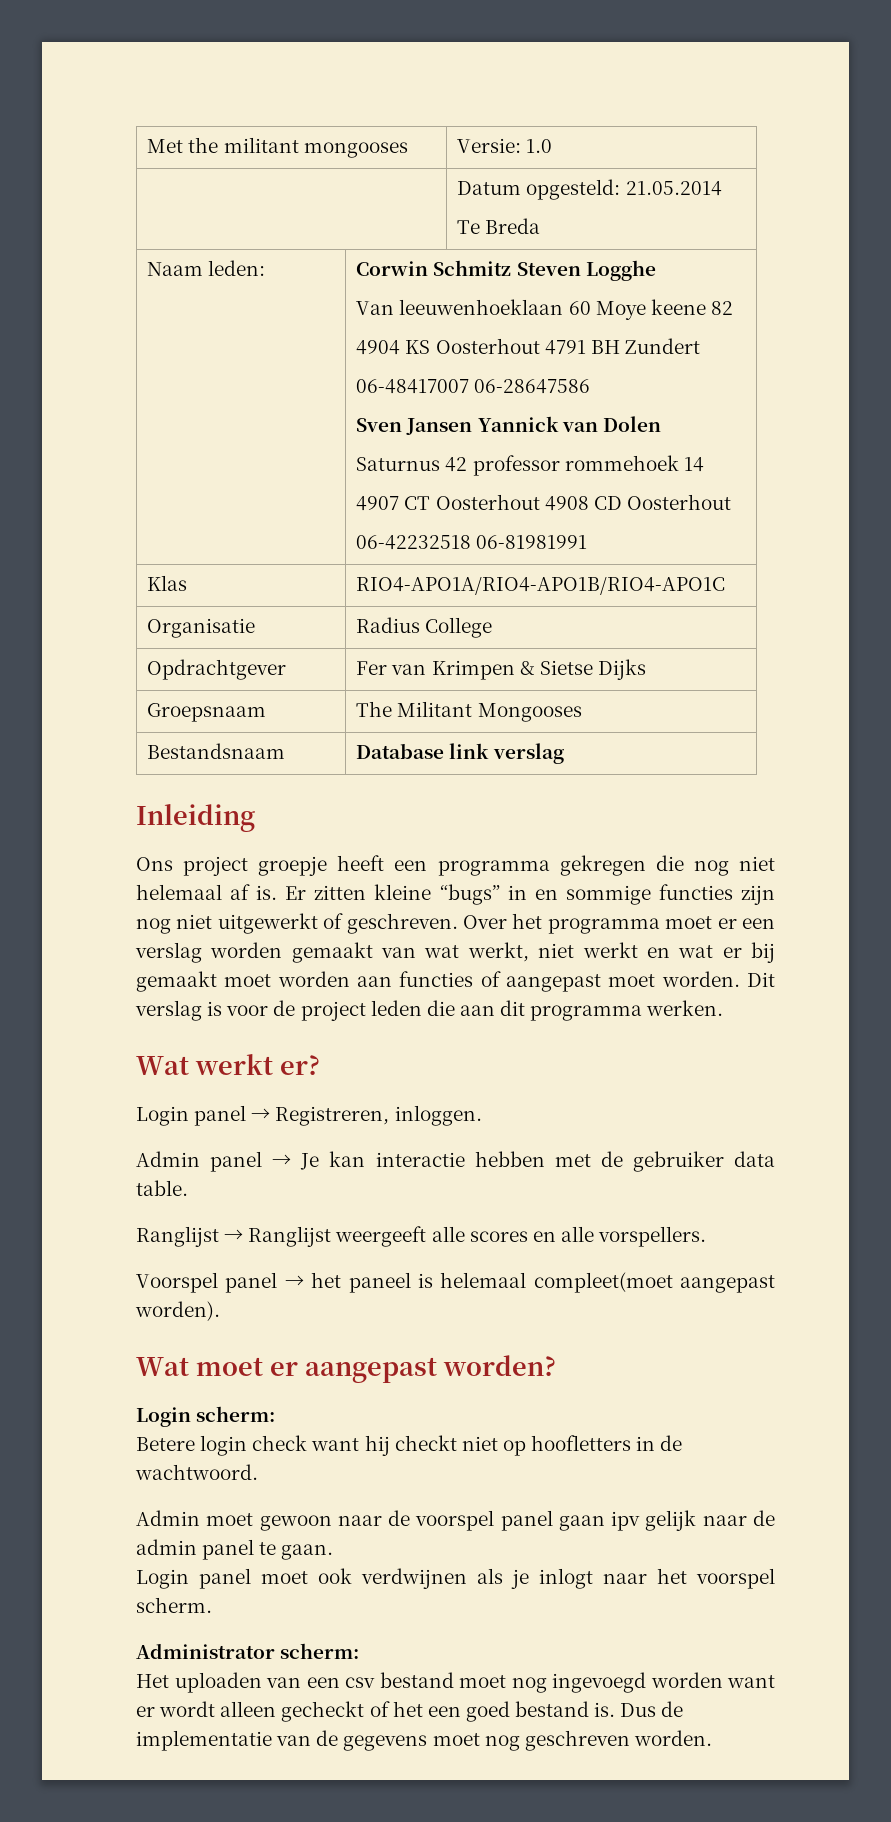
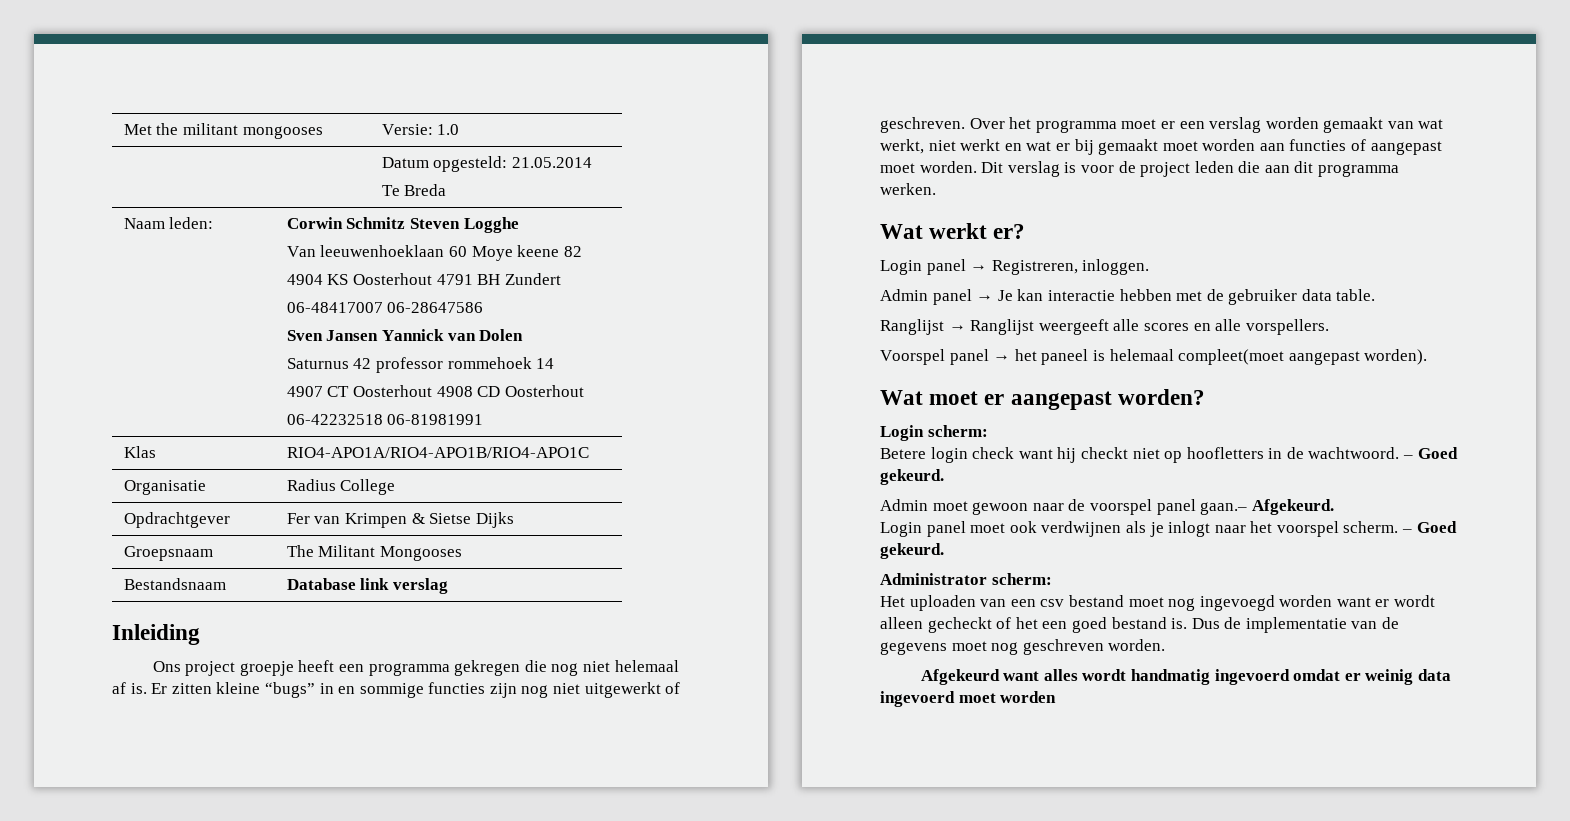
- Betere login check want hij checkt niet op hoofletters in de wachtwoord.
+ Betere login check want hij checkt niet op hoofletters in de wachtwoord. – Goed gekeurd.
- Admin moet gewoon naar de voorspel panel gaan ipv gelijk naar de admin panel te gaan.
+ Admin moet gewoon naar de voorspel panel gaan.– Afgekeurd.
- Login panel moet ook verdwijnen als je inlogt naar het voorspel scherm.
+ Login panel moet ook verdwijnen als je inlogt naar het voorspel scherm. – Goed gekeurd.
+ Afgekeurd want alles wordt handmatig ingevoerd omdat er weinig data ingevoerd moet worden

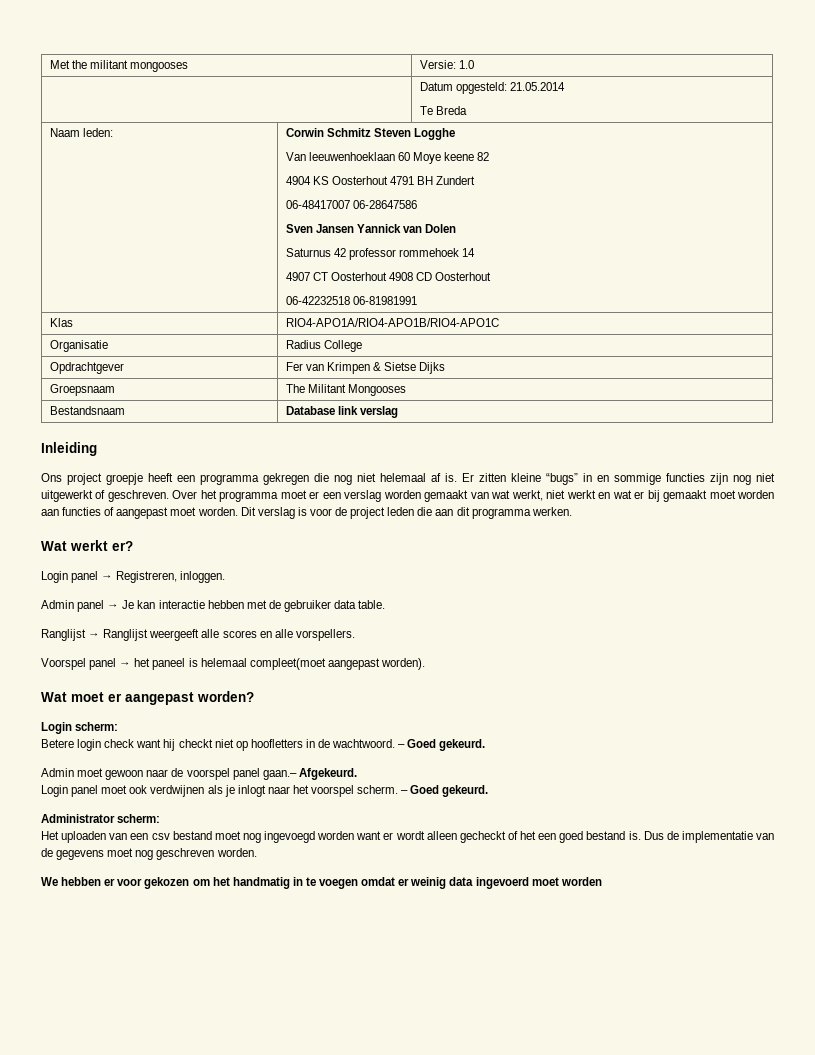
- Afgekeurd want alles wordt handmatig ingevoerd omdat er weinig data ingevoerd moet worden
+ We hebben er voor gekozen om het handmatig in te voegen omdat er weinig data ingevoerd moet worden

